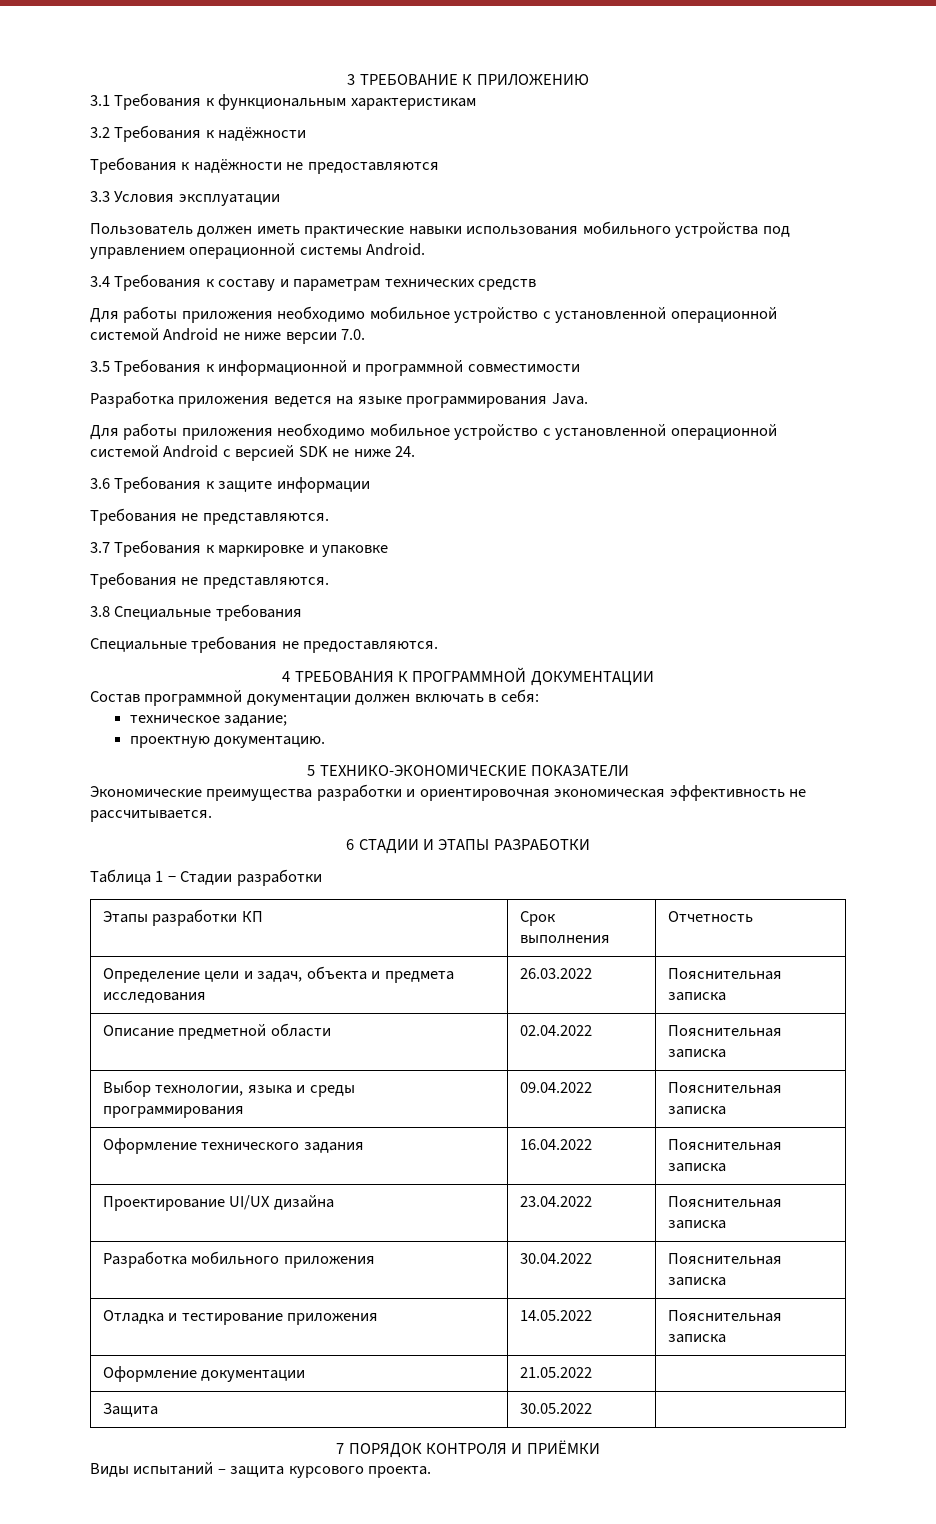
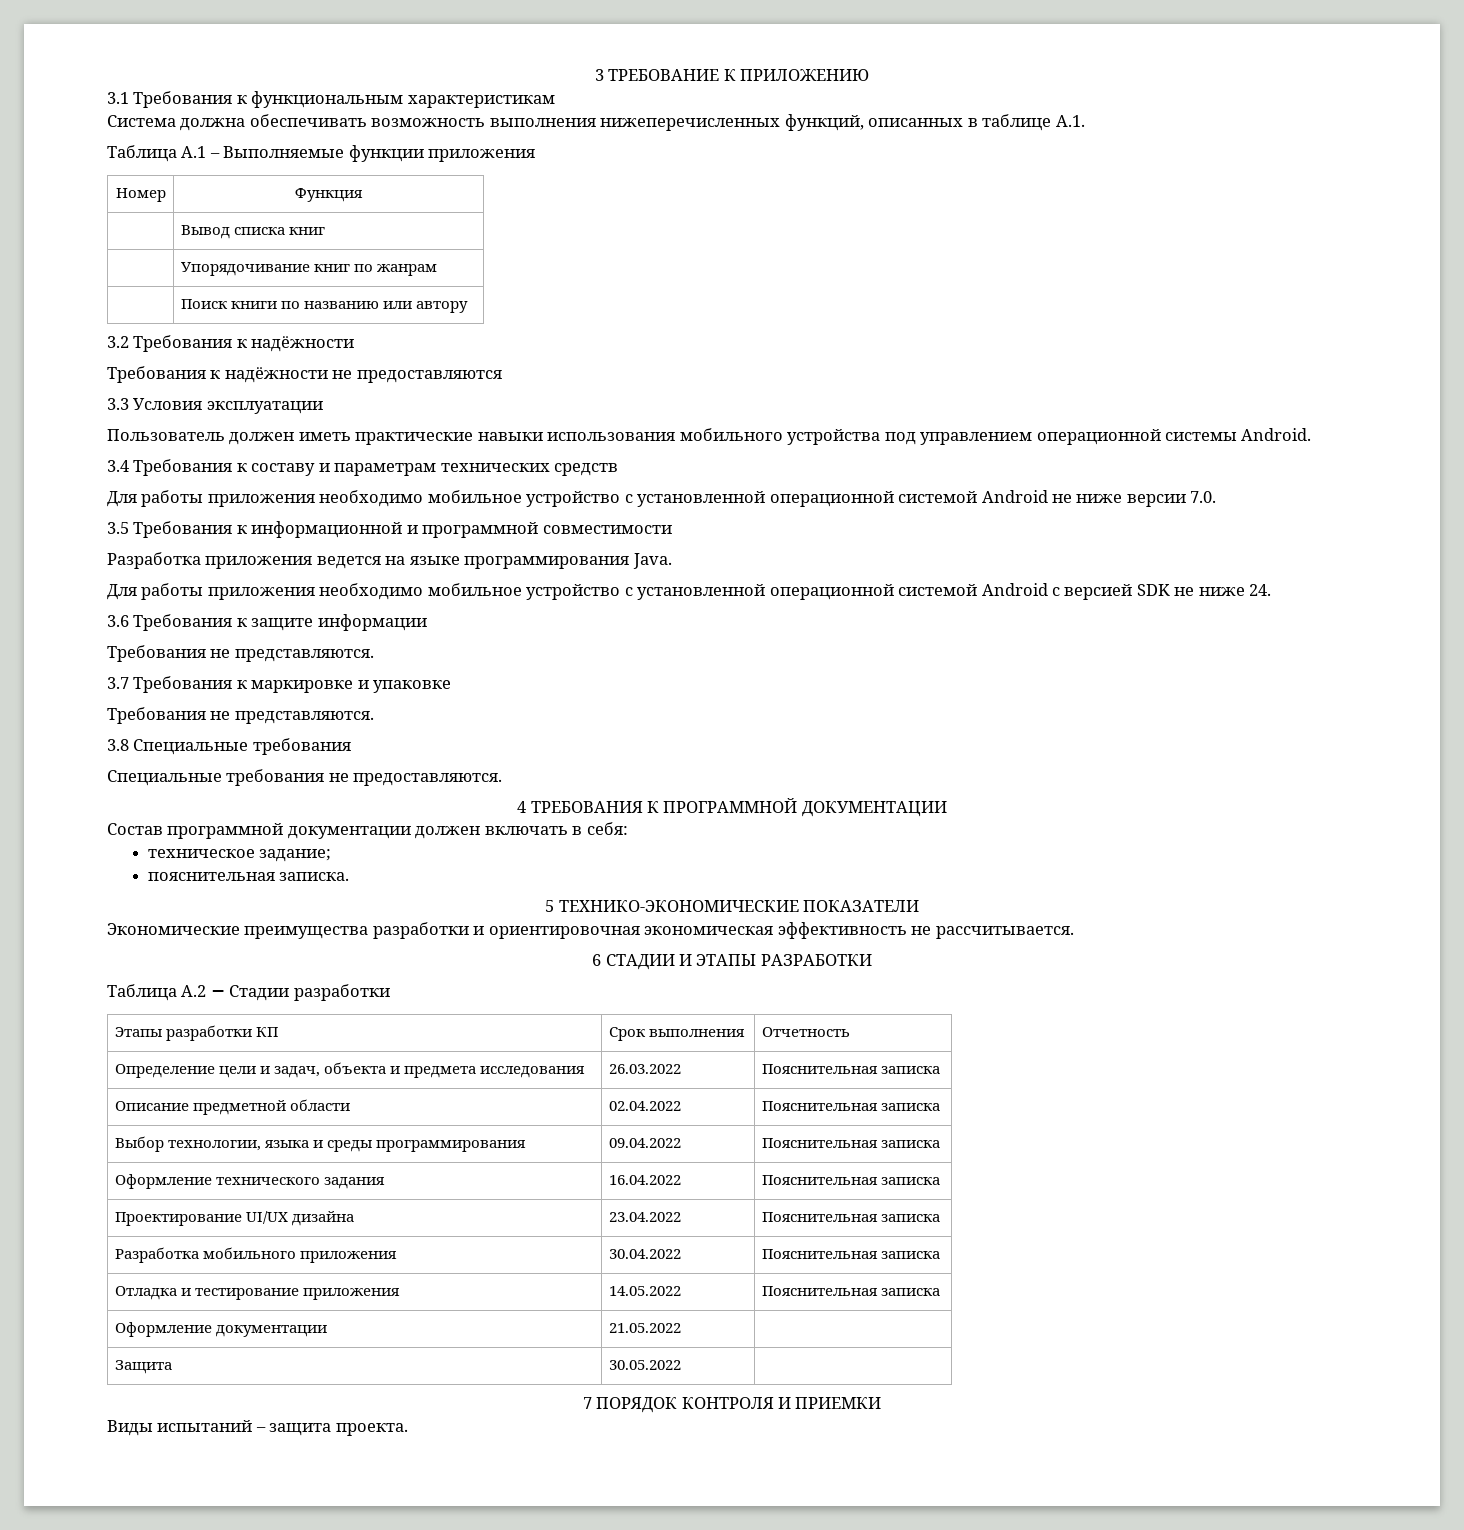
+ Система должна обеспечивать возможность выполнения нижеперечисленных функций, описанных в таблице А.1.
+ Таблица А.1 – Выполняемые функции приложения
+ Номер | Функция
+ | Вывод списка книг
+ | Упорядочивание книг по жанрам
+ | Поиск книги по названию или автору
- проектную документацию.
+ пояснительная записка.
- Таблица 1 − Стадии разработки
+ Таблица A.2 − Стадии разработки
- 7 ПОРЯДОК КОНТРОЛЯ И ПРИЁМКИ
+ 7 ПОРЯДОК КОНТРОЛЯ И ПРИЕМКИ
- Виды испытаний – защита курсового проекта.
+ Виды испытаний – защита проекта.

